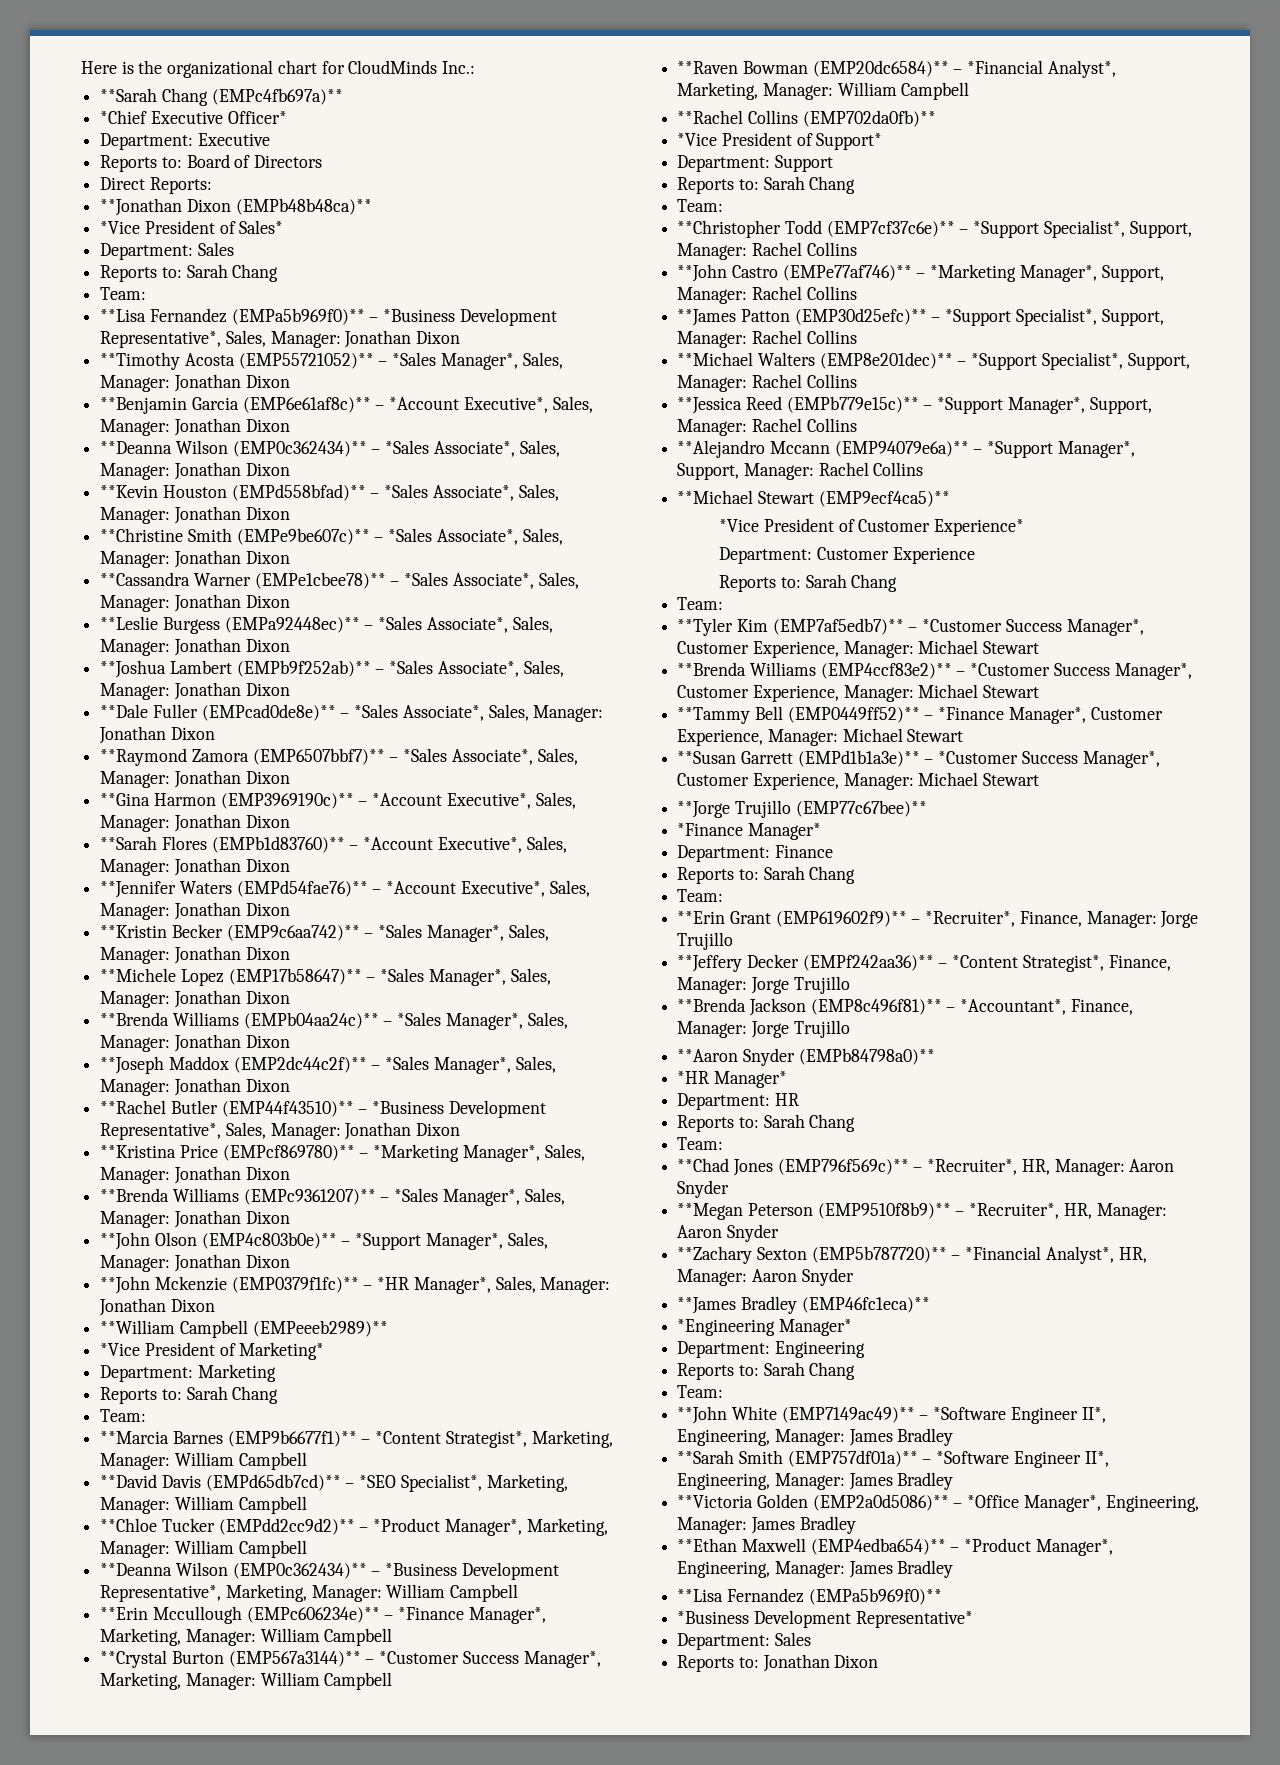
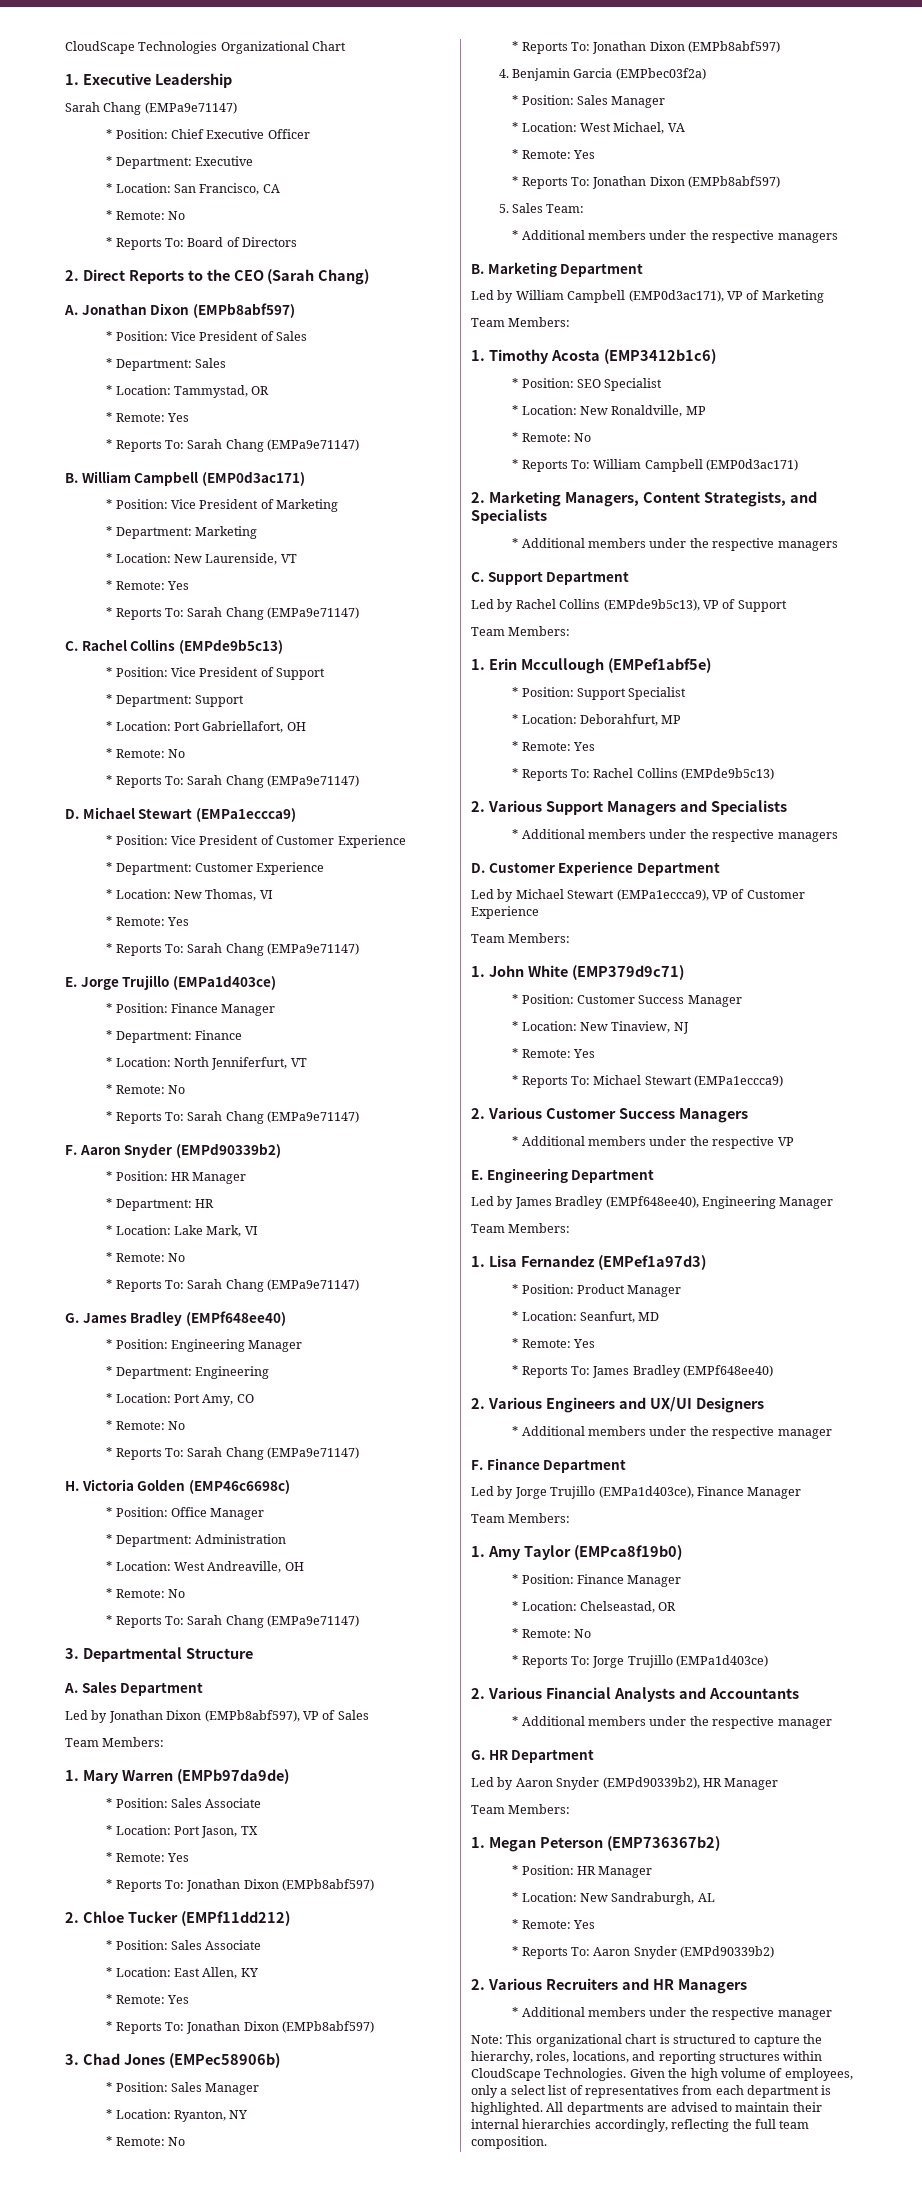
- Here is the organizational chart for CloudMinds Inc.:
- **Sarah Chang (EMPc4fb697a)**
- *Chief Executive Officer*
- Department: Executive
- Reports to: Board of Directors
- Direct Reports:
- **Jonathan Dixon (EMPb48b48ca)**
- *Vice President of Sales*
- Department: Sales
- Reports to: Sarah Chang
- Team:
- **Lisa Fernandez (EMPa5b969f0)** – *Business Development Representative*, Sales, Manager: Jonathan Dixon
- **Timothy Acosta (EMP55721052)** – *Sales Manager*, Sales, Manager: Jonathan Dixon
- **Benjamin Garcia (EMP6e61af8c)** – *Account Executive*, Sales, Manager: Jonathan Dixon
- **Deanna Wilson (EMP0c362434)** – *Sales Associate*, Sales, Manager: Jonathan Dixon
- **Kevin Houston (EMPd558bfad)** – *Sales Associate*, Sales, Manager: Jonathan Dixon
- **Christine Smith (EMPe9be607c)** – *Sales Associate*, Sales, Manager: Jonathan Dixon
- **Cassandra Warner (EMPe1cbee78)** – *Sales Associate*, Sales, Manager: Jonathan Dixon
- **Leslie Burgess (EMPa92448ec)** – *Sales Associate*, Sales, Manager: Jonathan Dixon
- **Joshua Lambert (EMPb9f252ab)** – *Sales Associate*, Sales, Manager: Jonathan Dixon
- **Dale Fuller (EMPcad0de8e)** – *Sales Associate*, Sales, Manager: Jonathan Dixon
- **Raymond Zamora (EMP6507bbf7)** – *Sales Associate*, Sales, Manager: Jonathan Dixon
- **Gina Harmon (EMP3969190c)** – *Account Executive*, Sales, Manager: Jonathan Dixon
- **Sarah Flores (EMPb1d83760)** – *Account Executive*, Sales, Manager: Jonathan Dixon
- **Jennifer Waters (EMPd54fae76)** – *Account Executive*, Sales, Manager: Jonathan Dixon
- **Kristin Becker (EMP9c6aa742)** – *Sales Manager*, Sales, Manager: Jonathan Dixon
- **Michele Lopez (EMP17b58647)** – *Sales Manager*, Sales, Manager: Jonathan Dixon
- **Brenda Williams (EMPb04aa24c)** – *Sales Manager*, Sales, Manager: Jonathan Dixon
- **Joseph Maddox (EMP2dc44c2f)** – *Sales Manager*, Sales, Manager: Jonathan Dixon
- **Rachel Butler (EMP44f43510)** – *Business Development Representative*, Sales, Manager: Jonathan Dixon
- **Kristina Price (EMPcf869780)** – *Marketing Manager*, Sales, Manager: Jonathan Dixon
- **Brenda Williams (EMPc9361207)** – *Sales Manager*, Sales, Manager: Jonathan Dixon
- **John Olson (EMP4c803b0e)** – *Support Manager*, Sales, Manager: Jonathan Dixon
- **John Mckenzie (EMP0379f1fc)** – *HR Manager*, Sales, Manager: Jonathan Dixon
- **William Campbell (EMPeeeb2989)**
- *Vice President of Marketing*
- Department: Marketing
- Reports to: Sarah Chang
- Team:
- **Marcia Barnes (EMP9b6677f1)** – *Content Strategist*, Marketing, Manager: William Campbell
- **David Davis (EMPd65db7cd)** – *SEO Specialist*, Marketing, Manager: William Campbell
- **Chloe Tucker (EMPdd2cc9d2)** – *Product Manager*, Marketing, Manager: William Campbell
- **Deanna Wilson (EMP0c362434)** – *Business Development Representative*, Marketing, Manager: William Campbell
- **Erin Mccullough (EMPc606234e)** – *Finance Manager*, Marketing, Manager: William Campbell
- **Crystal Burton (EMP567a3144)** – *Customer Success Manager*, Marketing, Manager: William Campbell
- **Raven Bowman (EMP20dc6584)** – *Financial Analyst*, Marketing, Manager: William Campbell
- **Rachel Collins (EMP702da0fb)**
- *Vice President of Support*
- Department: Support
- Reports to: Sarah Chang
- Team:
- **Christopher Todd (EMP7cf37c6e)** – *Support Specialist*, Support, Manager: Rachel Collins
- **John Castro (EMPe77af746)** – *Marketing Manager*, Support, Manager: Rachel Collins
- **James Patton (EMP30d25efc)** – *Support Specialist*, Support, Manager: Rachel Collins
- **Michael Walters (EMP8e201dec)** – *Support Specialist*, Support, Manager: Rachel Collins
- **Jessica Reed (EMPb779e15c)** – *Support Manager*, Support, Manager: Rachel Collins
- **Alejandro Mccann (EMP94079e6a)** – *Support Manager*, Support, Manager: Rachel Collins
- **Michael Stewart (EMP9ecf4ca5)**
- *Vice President of Customer Experience*
- Department: Customer Experience
- Reports to: Sarah Chang
- Team:
- **Tyler Kim (EMP7af5edb7)** – *Customer Success Manager*, Customer Experience, Manager: Michael Stewart
- **Brenda Williams (EMP4ccf83e2)** – *Customer Success Manager*, Customer Experience, Manager: Michael Stewart
- **Tammy Bell (EMP0449ff52)** – *Finance Manager*, Customer Experience, Manager: Michael Stewart
- **Susan Garrett (EMPd1b1a3e)** – *Customer Success Manager*, Customer Experience, Manager: Michael Stewart
- **Jorge Trujillo (EMP77c67bee)**
- *Finance Manager*
- Department: Finance
- Reports to: Sarah Chang
- Team:
- **Erin Grant (EMP619602f9)** – *Recruiter*, Finance, Manager: Jorge Trujillo
- **Jeffery Decker (EMPf242aa36)** – *Content Strategist*, Finance, Manager: Jorge Trujillo
- **Brenda Jackson (EMP8c496f81)** – *Accountant*, Finance, Manager: Jorge Trujillo
- **Aaron Snyder (EMPb84798a0)**
- *HR Manager*
- Department: HR
- Reports to: Sarah Chang
- Team:
- **Chad Jones (EMP796f569c)** – *Recruiter*, HR, Manager: Aaron Snyder
- **Megan Peterson (EMP9510f8b9)** – *Recruiter*, HR, Manager: Aaron Snyder
- **Zachary Sexton (EMP5b787720)** – *Financial Analyst*, HR, Manager: Aaron Snyder
- **James Bradley (EMP46fc1eca)**
- *Engineering Manager*
- Department: Engineering
- Reports to: Sarah Chang
- Team:
- **John White (EMP7149ac49)** – *Software Engineer II*, Engineering, Manager: James Bradley
- **Sarah Smith (EMP757df01a)** – *Software Engineer II*, Engineering, Manager: James Bradley
- **Victoria Golden (EMP2a0d5086)** – *Office Manager*, Engineering, Manager: James Bradley
- **Ethan Maxwell (EMP4edba654)** – *Product Manager*, Engineering, Manager: James Bradley
- **Lisa Fernandez (EMPa5b969f0)**
- *Business Development Representative*
- Department: Sales
- Reports to: Jonathan Dixon
+ CloudScape Technologies Organizational Chart
+ 1. Executive Leadership
+ Sarah Chang (EMPa9e71147)
+ * Position: Chief Executive Officer
+ * Department: Executive
+ * Location: San Francisco, CA
+ * Remote: No
+ * Reports To: Board of Directors
+ 2. Direct Reports to the CEO (Sarah Chang)
+ A. Jonathan Dixon (EMPb8abf597)
+ * Position: Vice President of Sales
+ * Department: Sales
+ * Location: Tammystad, OR
+ * Remote: Yes
+ * Reports To: Sarah Chang (EMPa9e71147)
+ B. William Campbell (EMP0d3ac171)
+ * Position: Vice President of Marketing
+ * Department: Marketing
+ * Location: New Laurenside, VT
+ * Remote: Yes
+ * Reports To: Sarah Chang (EMPa9e71147)
+ C. Rachel Collins (EMPde9b5c13)
+ * Position: Vice President of Support
+ * Department: Support
+ * Location: Port Gabriellafort, OH
+ * Remote: No
+ * Reports To: Sarah Chang (EMPa9e71147)
+ D. Michael Stewart (EMPa1eccca9)
+ * Position: Vice President of Customer Experience
+ * Department: Customer Experience
+ * Location: New Thomas, VI
+ * Remote: Yes
+ * Reports To: Sarah Chang (EMPa9e71147)
+ E. Jorge Trujillo (EMPa1d403ce)
+ * Position: Finance Manager
+ * Department: Finance
+ * Location: North Jenniferfurt, VT
+ * Remote: No
+ * Reports To: Sarah Chang (EMPa9e71147)
+ F. Aaron Snyder (EMPd90339b2)
+ * Position: HR Manager
+ * Department: HR
+ * Location: Lake Mark, VI
+ * Remote: No
+ * Reports To: Sarah Chang (EMPa9e71147)
+ G. James Bradley (EMPf648ee40)
+ * Position: Engineering Manager
+ * Department: Engineering
+ * Location: Port Amy, CO
+ * Remote: No
+ * Reports To: Sarah Chang (EMPa9e71147)
+ H. Victoria Golden (EMP46c6698c)
+ * Position: Office Manager
+ * Department: Administration
+ * Location: West Andreaville, OH
+ * Remote: No
+ * Reports To: Sarah Chang (EMPa9e71147)
+ 3. Departmental Structure
+ A. Sales Department
+ Led by Jonathan Dixon (EMPb8abf597), VP of Sales
+ Team Members:
+ 1. Mary Warren (EMPb97da9de)
+ * Position: Sales Associate
+ * Location: Port Jason, TX
+ * Remote: Yes
+ * Reports To: Jonathan Dixon (EMPb8abf597)
+ 2. Chloe Tucker (EMPf11dd212)
+ * Position: Sales Associate
+ * Location: East Allen, KY
+ * Remote: Yes
+ * Reports To: Jonathan Dixon (EMPb8abf597)
+ 3. Chad Jones (EMPec58906b)
+ * Position: Sales Manager
+ * Location: Ryanton, NY
+ * Remote: No
+ * Reports To: Jonathan Dixon (EMPb8abf597)
+ 4. Benjamin Garcia (EMPbec03f2a)
+ * Position: Sales Manager
+ * Location: West Michael, VA
+ * Remote: Yes
+ * Reports To: Jonathan Dixon (EMPb8abf597)
+ 5. Sales Team:
+ * Additional members under the respective managers
+ B. Marketing Department
+ Led by William Campbell (EMP0d3ac171), VP of Marketing
+ Team Members:
+ 1. Timothy Acosta (EMP3412b1c6)
+ * Position: SEO Specialist
+ * Location: New Ronaldville, MP
+ * Remote: No
+ * Reports To: William Campbell (EMP0d3ac171)
+ 2. Marketing Managers, Content Strategists, and Specialists
+ * Additional members under the respective managers
+ C. Support Department
+ Led by Rachel Collins (EMPde9b5c13), VP of Support
+ Team Members:
+ 1. Erin Mccullough (EMPef1abf5e)
+ * Position: Support Specialist
+ * Location: Deborahfurt, MP
+ * Remote: Yes
+ * Reports To: Rachel Collins (EMPde9b5c13)
+ 2. Various Support Managers and Specialists
+ * Additional members under the respective managers
+ D. Customer Experience Department
+ Led by Michael Stewart (EMPa1eccca9), VP of Customer Experience
+ Team Members:
+ 1. John White (EMP379d9c71)
+ * Position: Customer Success Manager
+ * Location: New Tinaview, NJ
+ * Remote: Yes
+ * Reports To: Michael Stewart (EMPa1eccca9)
+ 2. Various Customer Success Managers
+ * Additional members under the respective VP
+ E. Engineering Department
+ Led by James Bradley (EMPf648ee40), Engineering Manager
+ Team Members:
+ 1. Lisa Fernandez (EMPef1a97d3)
+ * Position: Product Manager
+ * Location: Seanfurt, MD
+ * Remote: Yes
+ * Reports To: James Bradley (EMPf648ee40)
+ 2. Various Engineers and UX/UI Designers
+ * Additional members under the respective manager
+ F. Finance Department
+ Led by Jorge Trujillo (EMPa1d403ce), Finance Manager
+ Team Members:
+ 1. Amy Taylor (EMPca8f19b0)
+ * Position: Finance Manager
+ * Location: Chelseastad, OR
+ * Remote: No
+ * Reports To: Jorge Trujillo (EMPa1d403ce)
+ 2. Various Financial Analysts and Accountants
+ * Additional members under the respective manager
+ G. HR Department
+ Led by Aaron Snyder (EMPd90339b2), HR Manager
+ Team Members:
+ 1. Megan Peterson (EMP736367b2)
+ * Position: HR Manager
+ * Location: New Sandraburgh, AL
+ * Remote: Yes
+ * Reports To: Aaron Snyder (EMPd90339b2)
+ 2. Various Recruiters and HR Managers
+ * Additional members under the respective manager
+ Note: This organizational chart is structured to capture the hierarchy, roles, locations, and reporting structures within CloudScape Technologies. Given the high volume of employees, only a select list of representatives from each department is highlighted. All departments are advised to maintain their internal hierarchies accordingly, reflecting the full team composition.

